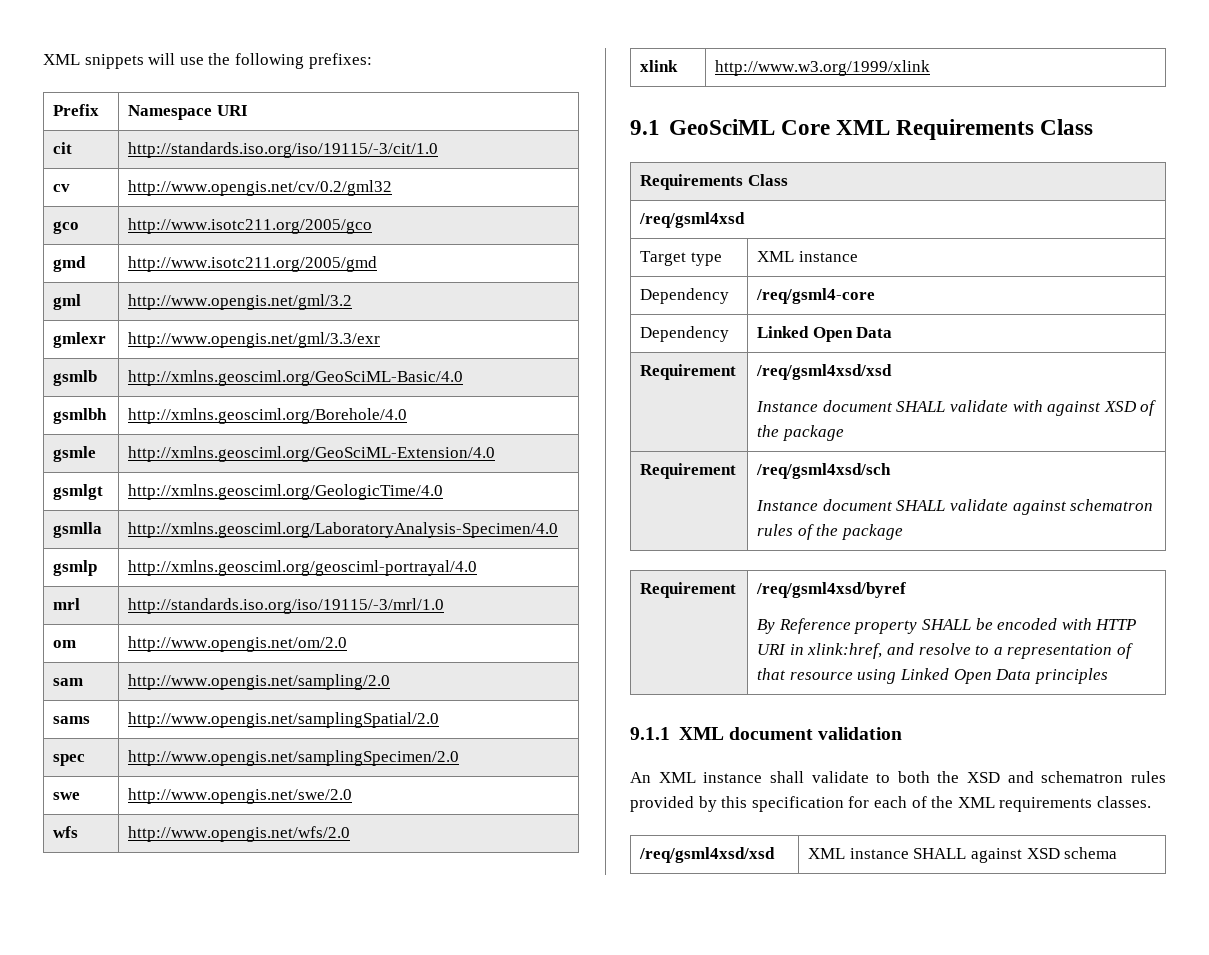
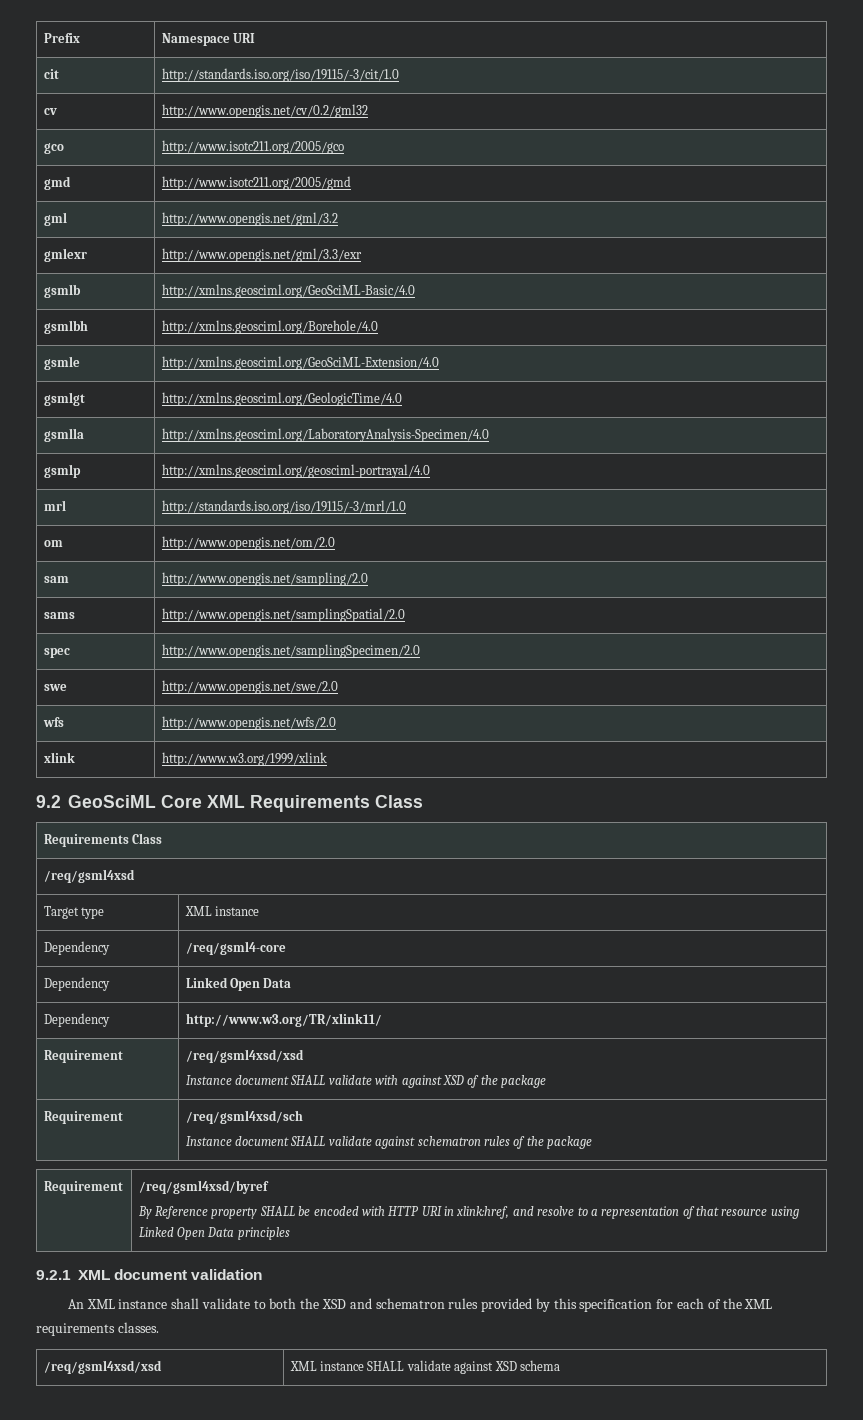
- XML snippets will use the following prefixes:
- 9.1 GeoSciML Core XML Requirements Class
+ 9.2 GeoSciML Core XML Requirements Class
+ Dependency | http://www.w3.org/TR/xlink11/
- 9.1.1 XML document validation
+ 9.2.1 XML document validation
- /req/gsml4xsd/xsd | XML instance SHALL against XSD schema
+ /req/gsml4xsd/xsd | XML instance SHALL validate against XSD schema

